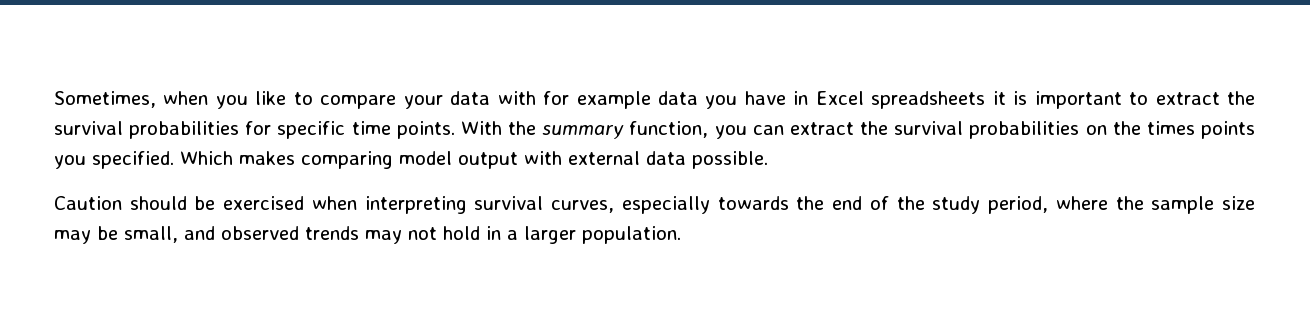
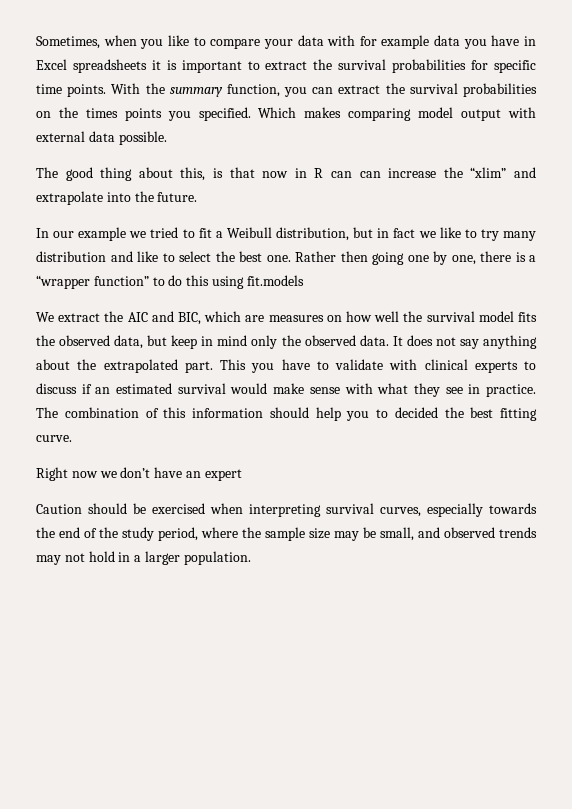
+ The good thing about this, is that now in R can can increase the “xlim” and extrapolate into the future.
+ In our example we tried to fit a Weibull distribution, but in fact we like to try many distribution and like to select the best one. Rather then going one by one, there is a “wrapper function” to do this using fit.models
+ We extract the AIC and BIC, which are measures on how well the survival model fits the observed data, but keep in mind only the observed data. It does not say anything about the extrapolated part. This you have to validate with clinical experts to discuss if an estimated survival would make sense with what they see in practice. The combination of this information should help you to decided the best fitting curve.
+ Right now we don’t have an expert

